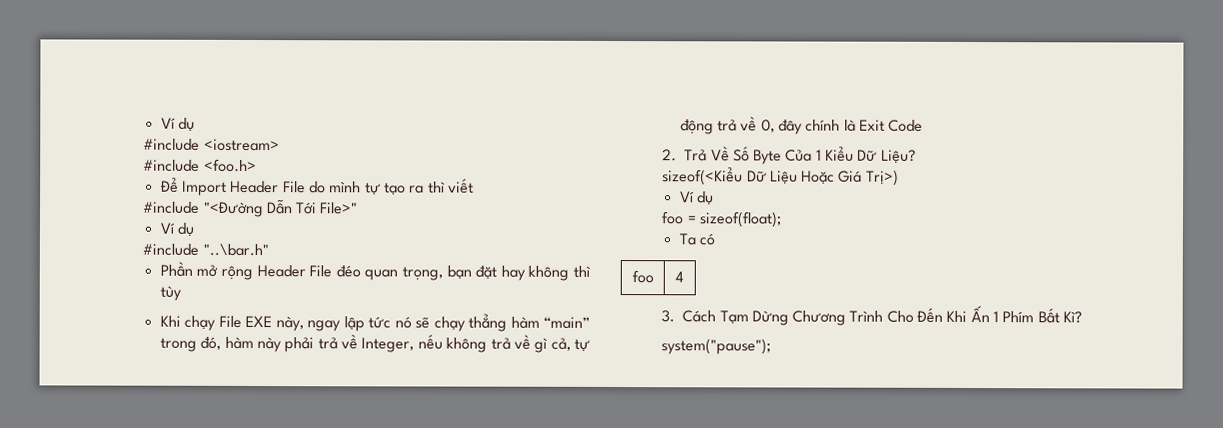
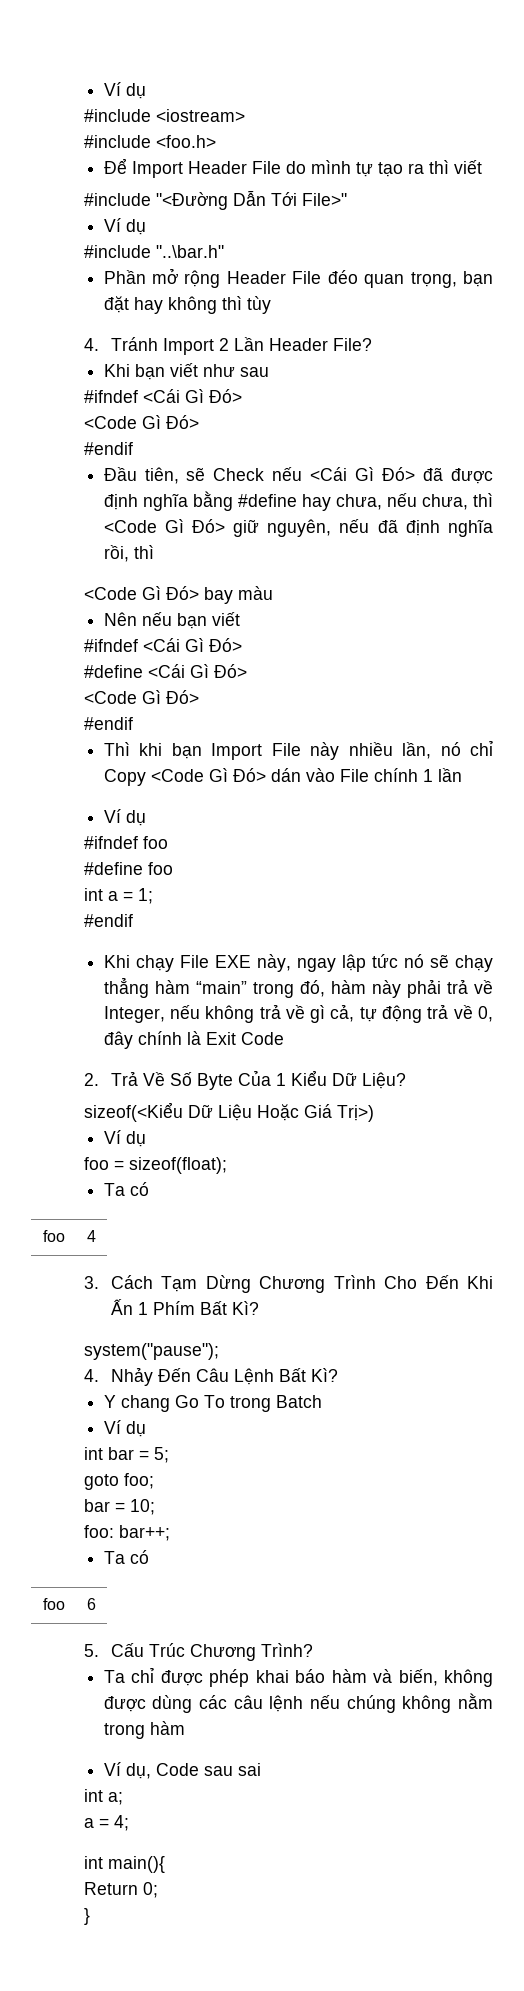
+ 4. Tránh Import 2 Lần Header File?
+ Khi bạn viết như sau
+ #ifndef <Cái Gì Đó>
+ <Code Gì Đó>
+ #endif
+ Đầu tiên, sẽ Check nếu <Cái Gì Đó> đã được định nghĩa bằng #define hay chưa, nếu chưa, thì <Code Gì Đó> giữ nguyên, nếu đã định nghĩa rồi, thì
+ <Code Gì Đó> bay màu
+ Nên nếu bạn viết
+ #ifndef <Cái Gì Đó>
+ #define <Cái Gì Đó>
+ <Code Gì Đó>
+ #endif
+ Thì khi bạn Import File này nhiều lần, nó chỉ Copy <Code Gì Đó> dán vào File chính 1 lần
+ Ví dụ
+ #ifndef foo
+ #define foo
+ int a = 1;
+ #endif
+ 4. Nhảy Đến Câu Lệnh Bất Kì?
+ Y chang Go To trong Batch
+ Ví dụ
+ int bar = 5;
+ goto foo;
+ bar = 10;
+ foo: bar++;
+ Ta có
+ foo | 6
+ 5. Cấu Trúc Chương Trình?
+ Ta chỉ được phép khai báo hàm và biến, không được dùng các câu lệnh nếu chúng không nằm trong hàm
+ Ví dụ, Code sau sai
+ int a;
+ a = 4;
+ int main(){
+ Return 0;
+ }

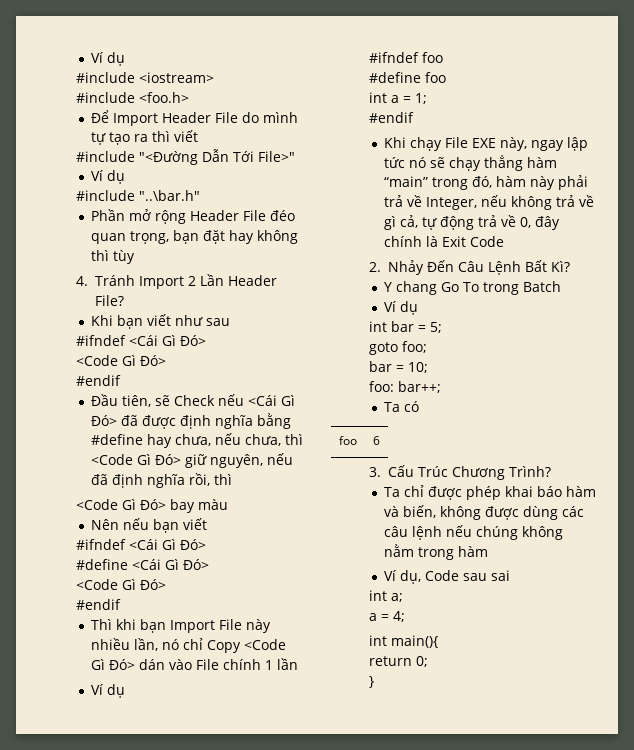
- 2. Trả Về Số Byte Của 1 Kiểu Dữ Liệu?
- sizeof(<Kiểu Dữ Liệu Hoặc Giá Trị>)
- Ví dụ
- foo = sizeof(float);
- Ta có
- foo | 4
- 3. Cách Tạm Dừng Chương Trình Cho Đến Khi Ấn 1 Phím Bất Kì?
- system("pause");
- 4. Nhảy Đến Câu Lệnh Bất Kì?
+ 2. Nhảy Đến Câu Lệnh Bất Kì?
- 5. Cấu Trúc Chương Trình?
+ 3. Cấu Trúc Chương Trình?
- Return 0;
+ return 0;

